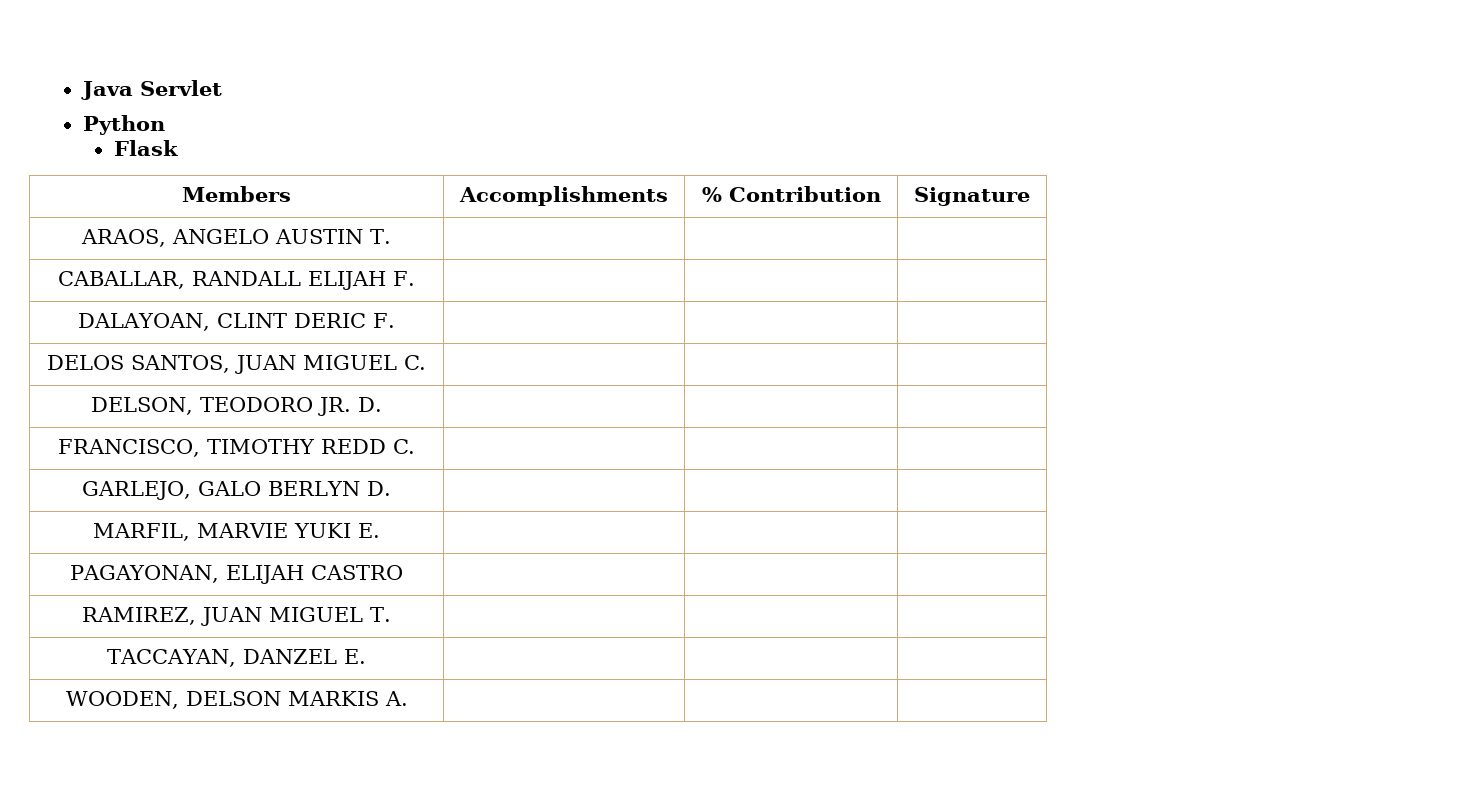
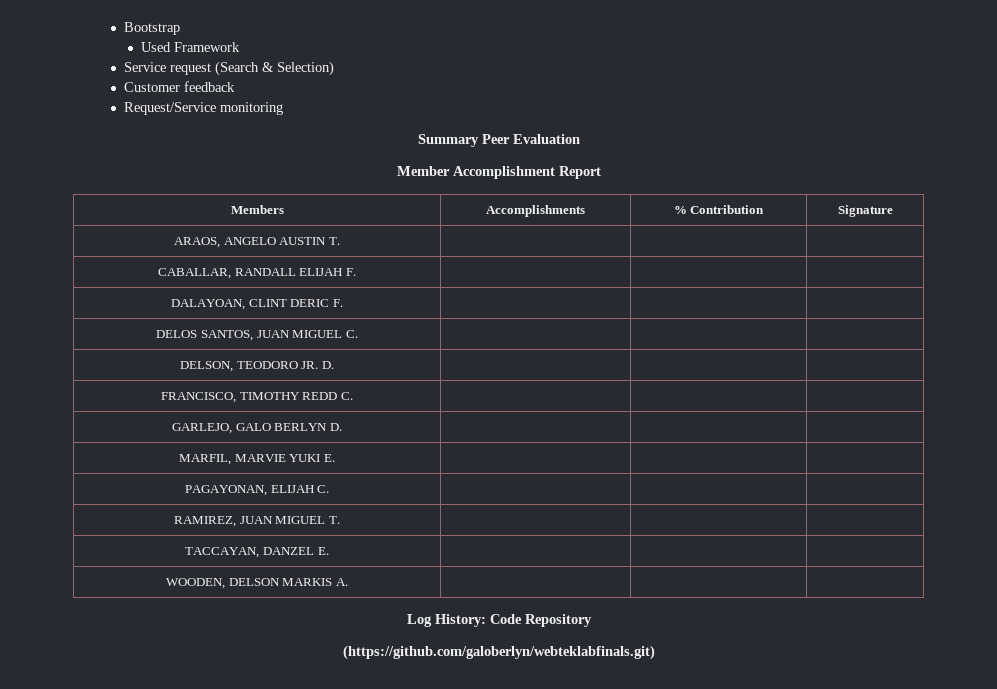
- Java Servlet
- Python
- Flask
+ Bootstrap
+ Used Framework
+ Service request (Search & Selection)
+ Customer feedback
+ Request/Service monitoring
+ Summary Peer Evaluation
+ Member Accomplishment Report
- PAGAYONAN, ELIJAH CASTRO | | |
+ PAGAYONAN, ELIJAH C. | | |
+ Log History: Code Repository
+ (https://github.com/galoberlyn/webteklabfinals.git)

